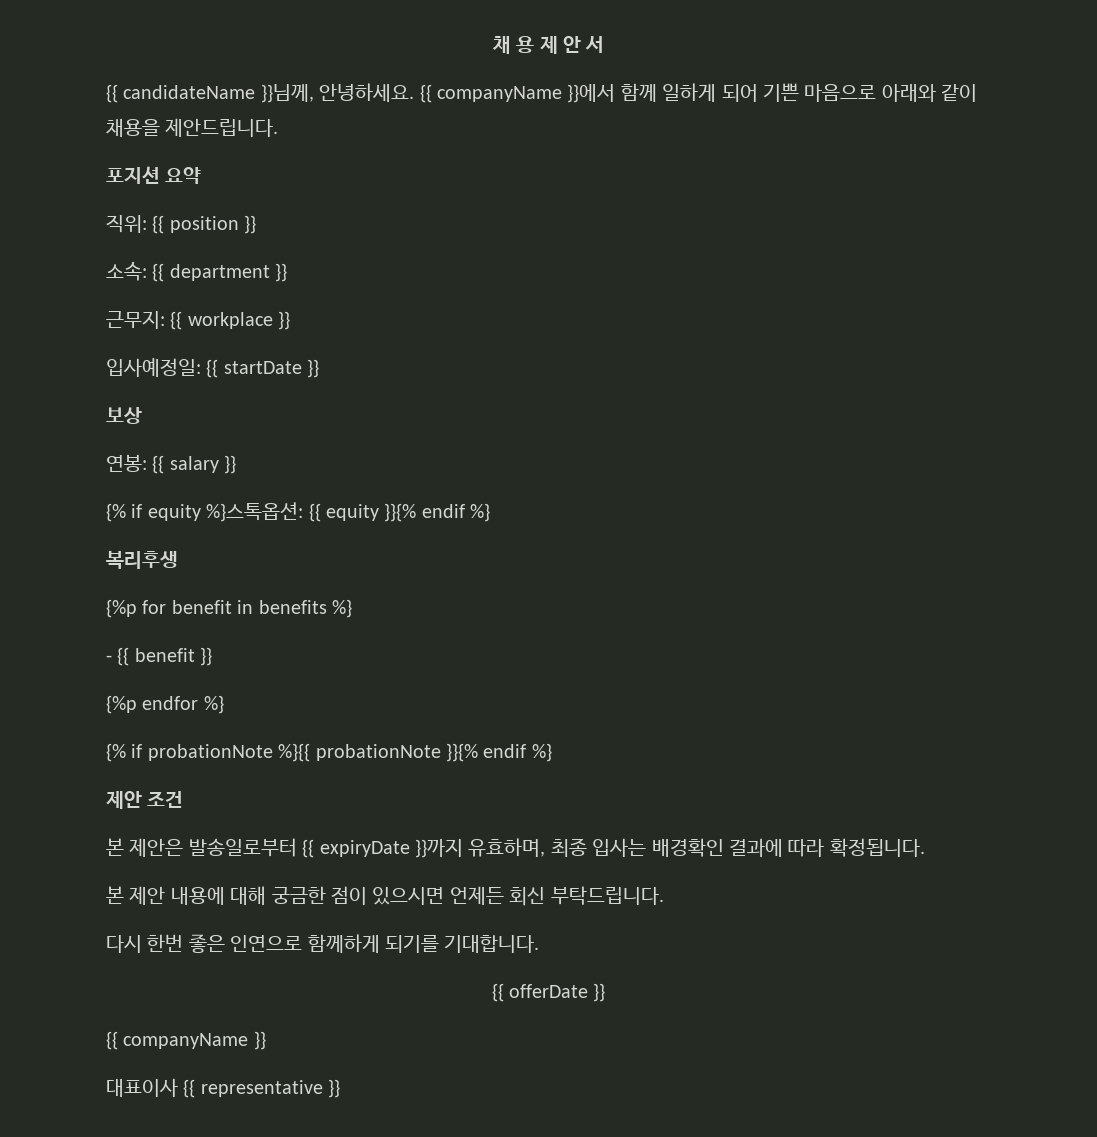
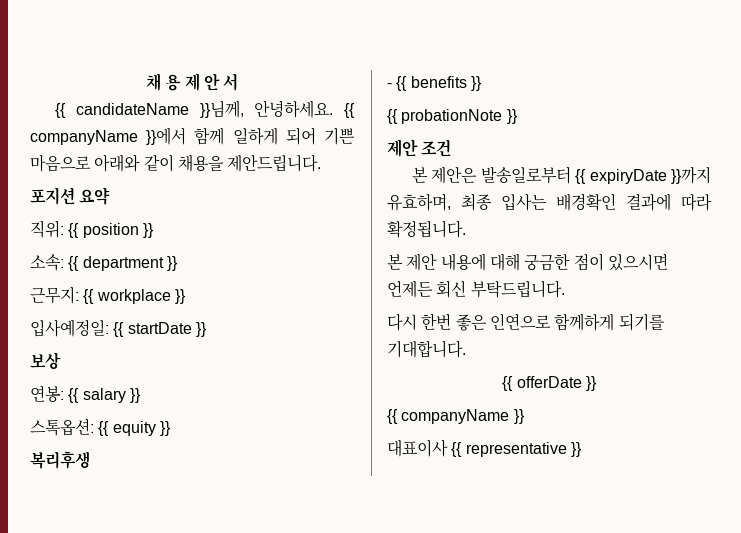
- {% if equity %}스톡옵션: {{ equity }}{% endif %}
+ 스톡옵션: {{ equity }}
  복리후생
- {%p for benefit in benefits %}
- - {{ benefit }}
- {%p endfor %}
- {% if probationNote %}{{ probationNote }}{% endif %}
+ - {{ benefits }}
+ {{ probationNote }}

